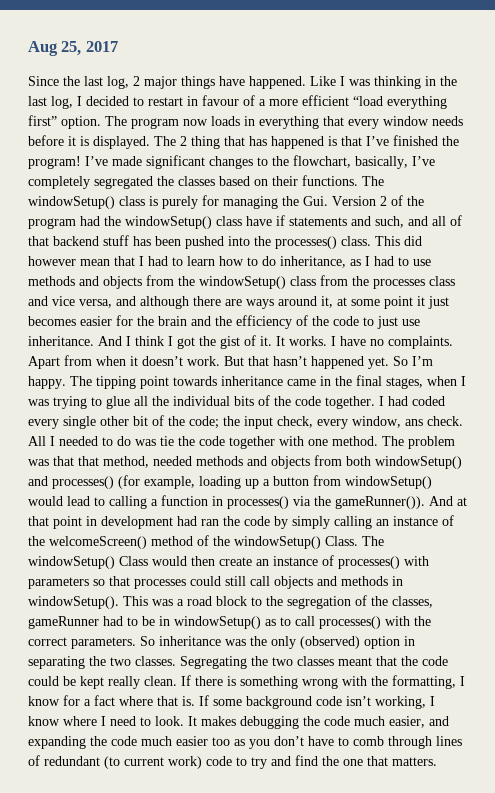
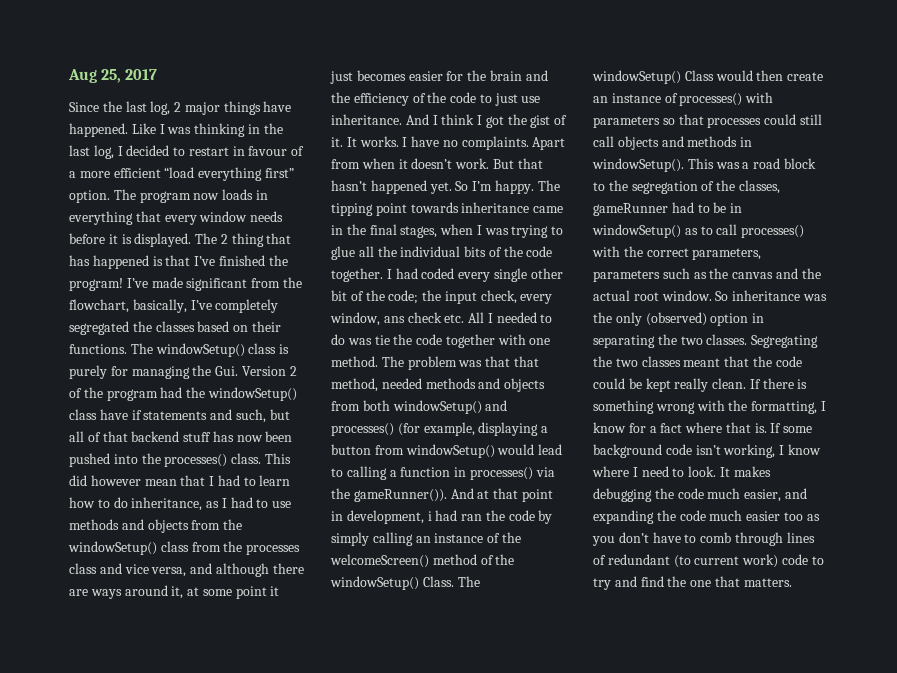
- I’ve made significant changes to the flowchart, basically, I’ve completely segregated the classes based on their functions.
+ I’ve made significant from the flowchart, basically, I’ve completely segregated the classes based on their functions.
- The windowSetup() class is purely for managing the Gui. Version 2 of the program had the windowSetup() class have if statements and such, and all of that backend stuff has been pushed into the processes() class.
+ The windowSetup() class is purely for managing the Gui. Version 2 of the program had the windowSetup() class have if statements and such, but all of that backend stuff has now been pushed into the processes() class.
- I had coded every single other bit of the code; the input check, every window, ans check. All I needed to do was tie the code together with one method.
+ I had coded every single other bit of the code; the input check, every window, ans check etc. All I needed to do was tie the code together with one method.
- The problem was that that method, needed methods and objects from both windowSetup() and processes() (for example, loading up a button from windowSetup() would lead to calling a function in processes() via the gameRunner()).
+ The problem was that that method, needed methods and objects from both windowSetup() and processes() (for example, displaying a button from windowSetup() would lead to calling a function in processes() via the gameRunner()).
- And at that point in development had ran the code by simply calling an instance of the welcomeScreen() method of the windowSetup() Class.
+ And at that point in development, i had ran the code by simply calling an instance of the welcomeScreen() method of the windowSetup() Class.
- This was a road block to the segregation of the classes, gameRunner had to be in windowSetup() as to call processes() with the correct parameters.
+ This was a road block to the segregation of the classes, gameRunner had to be in windowSetup() as to call processes() with the correct parameters, parameters such as the canvas and the actual root window.

